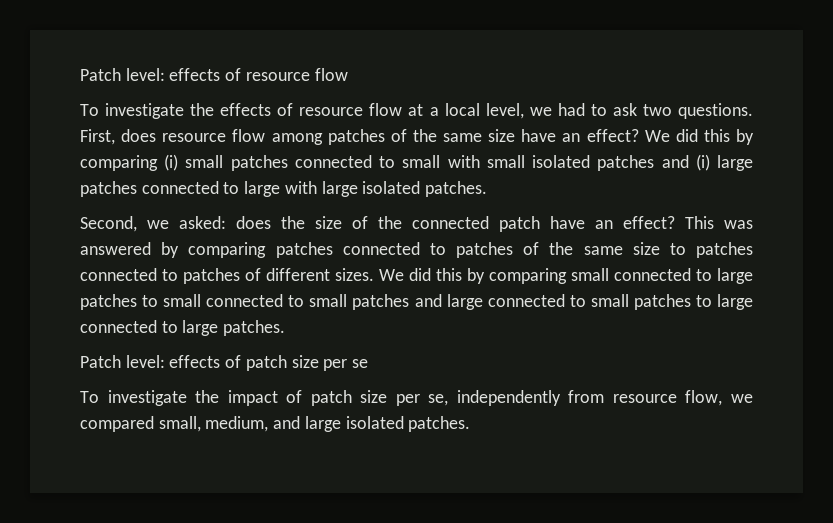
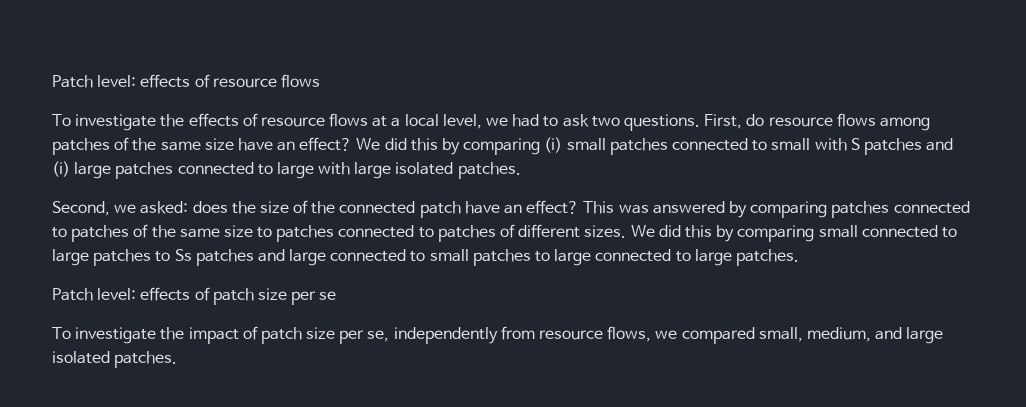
- Patch level: effects of resource flow
+ Patch level: effects of resource flows
- To investigate the effects of resource flow at a local level, we had to ask two questions.
+ To investigate the effects of resource flows at a local level, we had to ask two questions.
- First, does resource flow among patches of the same size have an effect?
+ First, do resource flows among patches of the same size have an effect?
- We did this by comparing (i) small patches connected to small with small isolated patches and (i) large patches connected to large with large isolated patches.
+ We did this by comparing (i) small patches connected to small with S patches and (i) large patches connected to large with large isolated patches.
- We did this by comparing small connected to large patches to small connected to small patches and large connected to small patches to large connected to large patches.
+ We did this by comparing small connected to large patches to Ss patches and large connected to small patches to large connected to large patches.
- To investigate the impact of patch size per se, independently from resource flow, we compared small, medium, and large isolated patches.
+ To investigate the impact of patch size per se, independently from resource flows, we compared small, medium, and large isolated patches.

